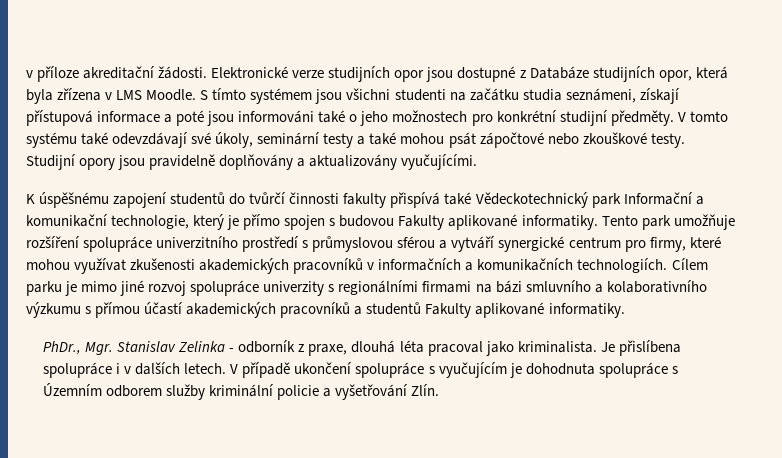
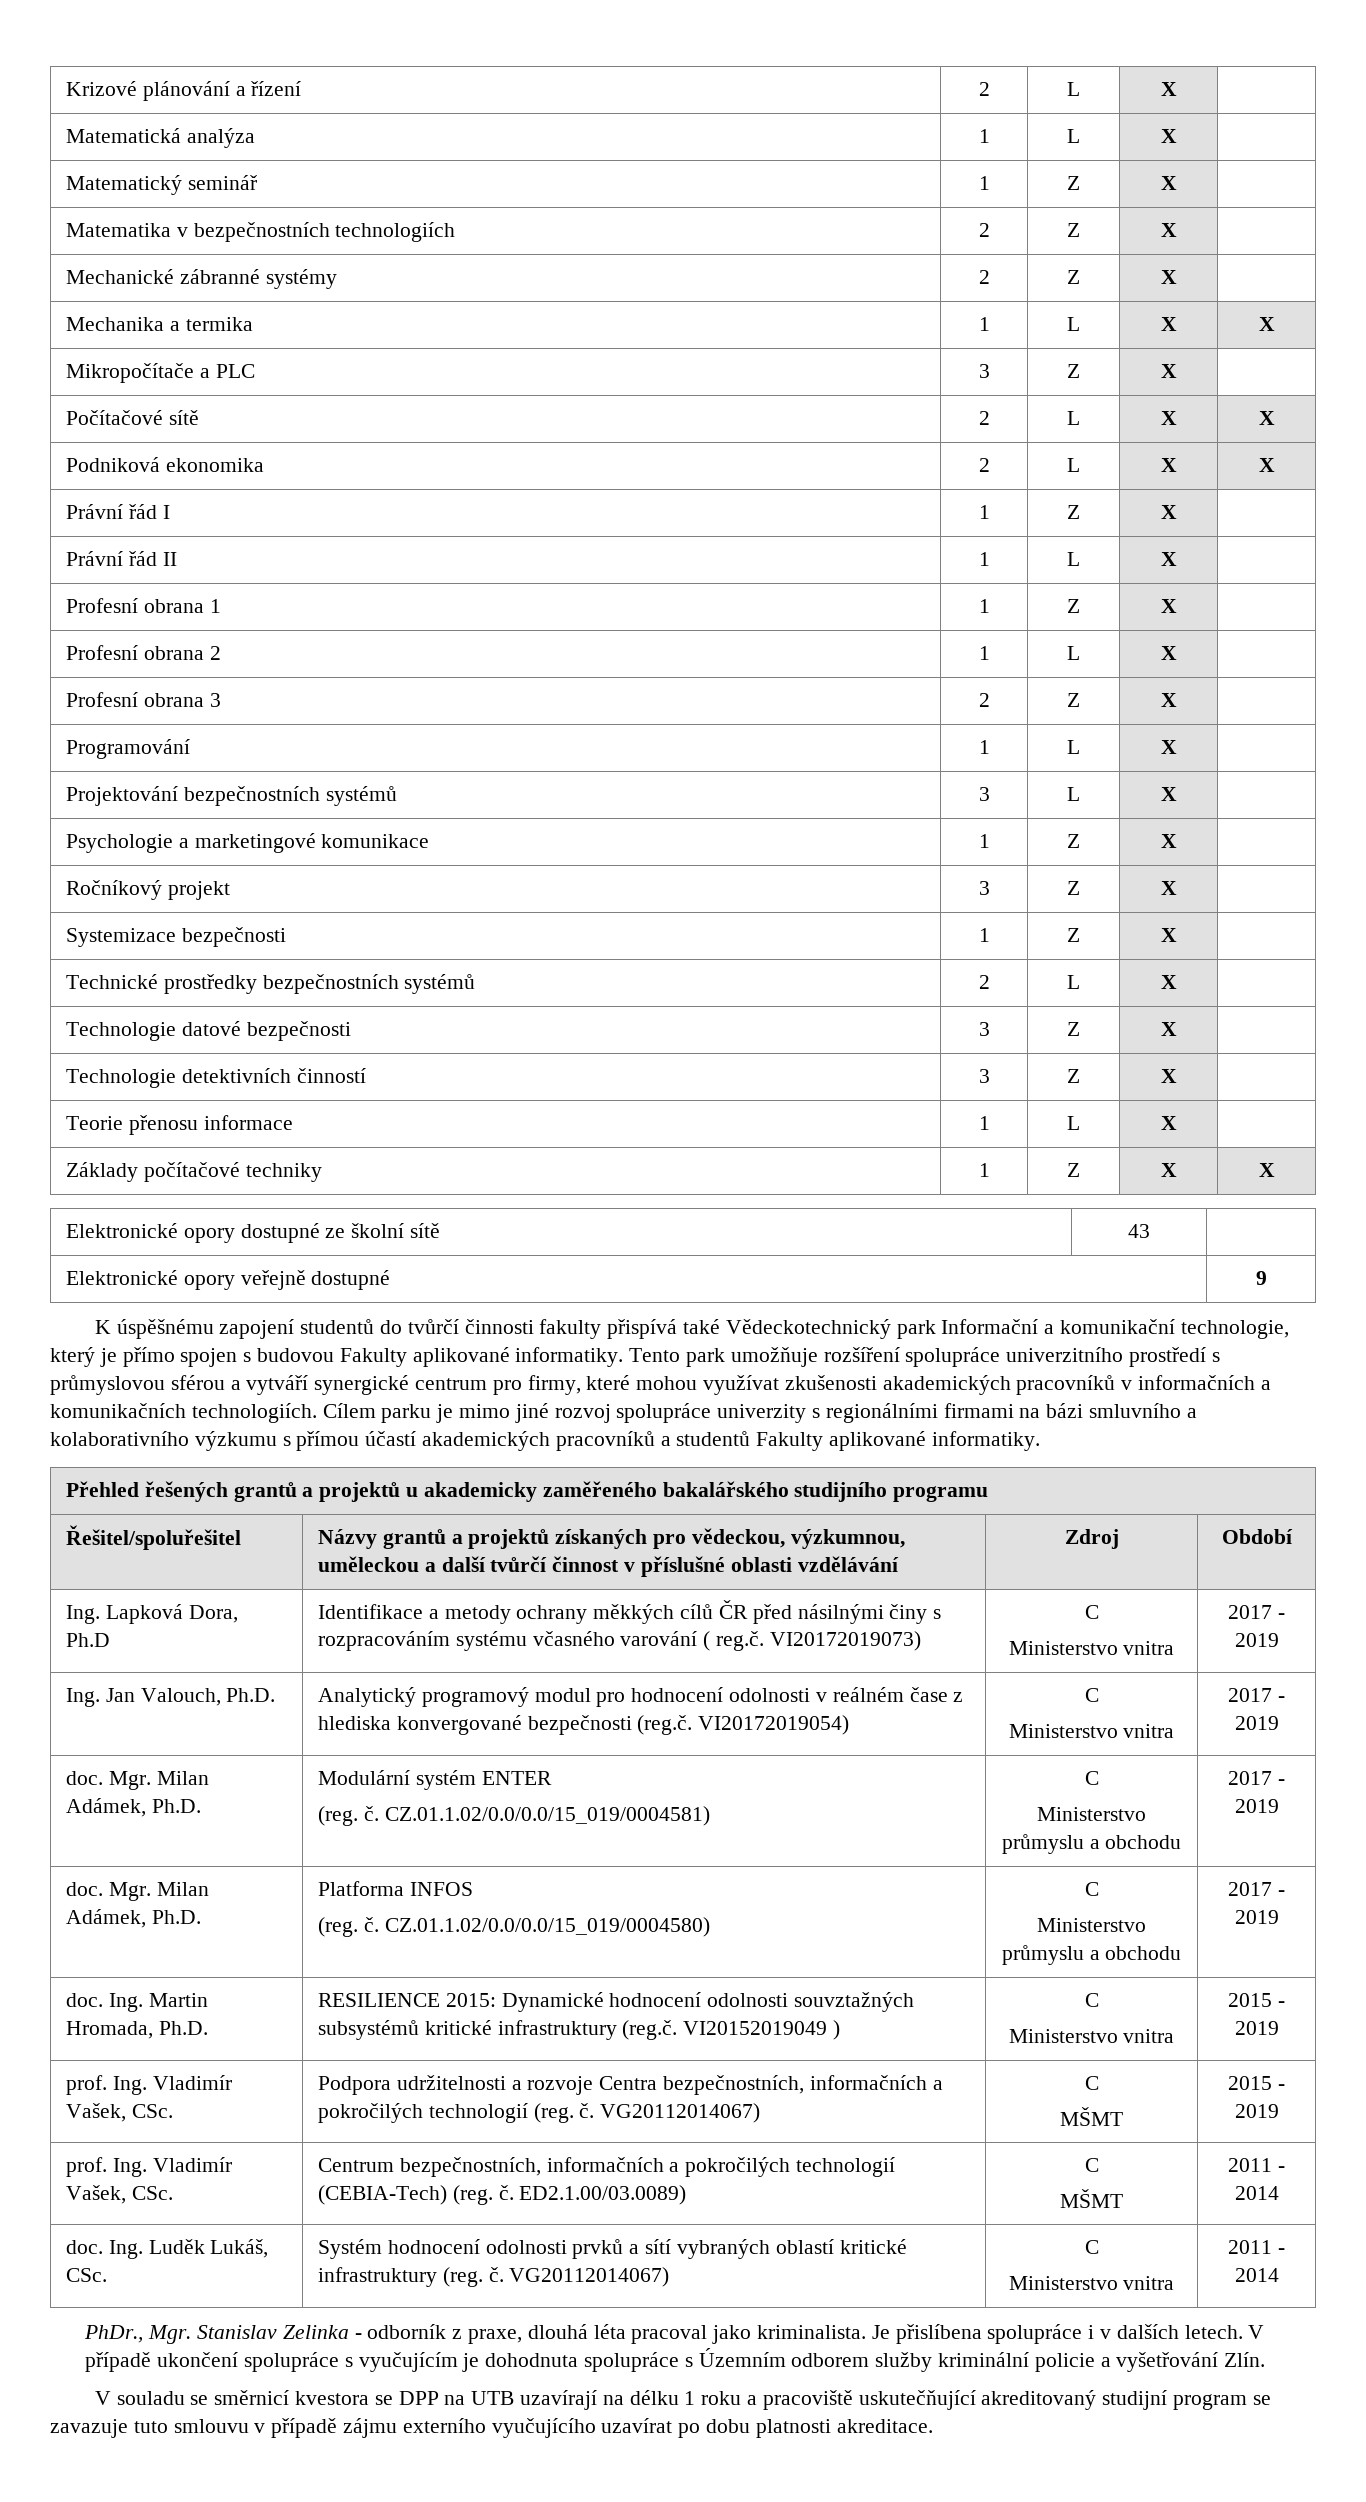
- v příloze akreditační žádosti. Elektronické verze studijních opor jsou dostupné z Databáze studijních opor, která byla zřízena v LMS Moodle. S tímto systémem jsou všichni studenti na začátku studia seznámeni, získají přístupová informace a poté jsou informováni také o jeho možnostech pro konkrétní studijní předměty. V tomto systému také odevzdávají své úkoly, seminární testy a také mohou psát zápočtové nebo zkouškové testy. Studijní opory jsou pravidelně doplňovány a aktualizovány vyučujícími.
+ Krizové plánování a řízení | 2 | L | X |
+ Matematická analýza | 1 | L | X |
+ Matematický seminář | 1 | Z | X |
+ Matematika v bezpečnostních technologiích | 2 | Z | X |
+ Mechanické zábranné systémy | 2 | Z | X |
+ Mechanika a termika | 1 | L | X | X
+ Mikropočítače a PLC | 3 | Z | X |
+ Počítačové sítě | 2 | L | X | X
+ Podniková ekonomika | 2 | L | X | X
+ Právní řád I | 1 | Z | X |
+ Právní řád II | 1 | L | X |
+ Profesní obrana 1 | 1 | Z | X |
+ Profesní obrana 2 | 1 | L | X |
+ Profesní obrana 3 | 2 | Z | X |
+ Programování | 1 | L | X |
+ Projektování bezpečnostních systémů | 3 | L | X |
+ Psychologie a marketingové komunikace | 1 | Z | X |
+ Ročníkový projekt | 3 | Z | X |
+ Systemizace bezpečnosti | 1 | Z | X |
+ Technické prostředky bezpečnostních systémů | 2 | L | X |
+ Technologie datové bezpečnosti | 3 | Z | X |
+ Technologie detektivních činností | 3 | Z | X |
+ Teorie přenosu informace | 1 | L | X |
+ Základy počítačové techniky | 1 | Z | X | X
+ Elektronické opory dostupné ze školní sítě | 43 |
+ Elektronické opory veřejně dostupné | 9
+ Přehled řešených grantů a projektů u akademicky zaměřeného bakalářského studijního programu
+ Řešitel/spoluřešitel | Názvy grantů a projektů získaných pro vědeckou, výzkumnou, uměleckou a další tvůrčí činnost v příslušné oblasti vzdělávání | Zdroj | Období
+ Ing. Lapková Dora, Ph.D | Identifikace a metody ochrany měkkých cílů ČR před násilnými činy s rozpracováním systému včasného varování ( reg.č. VI20172019073) | C
+ Ministerstvo vnitra | 2017 - 2019
+ Ing. Jan Valouch, Ph.D. | Analytický programový modul pro hodnocení odolnosti v reálném čase z hlediska konvergované bezpečnosti (reg.č. VI20172019054) | C
+ Ministerstvo vnitra | 2017 - 2019
+ doc. Mgr. Milan Adámek, Ph.D. | Modulární systém ENTER
+ (reg. č. CZ.01.1.02/0.0/0.0/15_019/0004581) | C
+ Ministerstvo průmyslu a obchodu | 2017 - 2019
+ doc. Mgr. Milan Adámek, Ph.D. | Platforma INFOS
+ (reg. č. CZ.01.1.02/0.0/0.0/15_019/0004580) | C
+ Ministerstvo průmyslu a obchodu | 2017 - 2019
+ doc. Ing. Martin Hromada, Ph.D. | RESILIENCE 2015: Dynamické hodnocení odolnosti souvztažných subsystémů kritické infrastruktury (reg.č. VI20152019049 ) | C
+ Ministerstvo vnitra | 2015 - 2019
+ prof. Ing. Vladimír Vašek, CSc. | Podpora udržitelnosti a rozvoje Centra bezpečnostních, informačních a pokročilých technologií (reg. č. VG20112014067) | C
+ MŠMT | 2015 - 2019
+ prof. Ing. Vladimír Vašek, CSc. | Centrum bezpečnostních, informačních a pokročilých technologií (CEBIA-Tech) (reg. č. ED2.1.00/03.0089) | C
+ MŠMT | 2011 - 2014
+ doc. Ing. Luděk Lukáš, CSc. | Systém hodnocení odolnosti prvků a sítí vybraných oblastí kritické infrastruktury (reg. č. VG20112014067) | C
+ Ministerstvo vnitra | 2011 - 2014
+ V souladu se směrnicí kvestora se DPP na UTB uzavírají na délku 1 roku a pracoviště uskutečňující akreditovaný studijní program se zavazuje tuto smlouvu v případě zájmu externího vyučujícího uzavírat po dobu platnosti akreditace.

